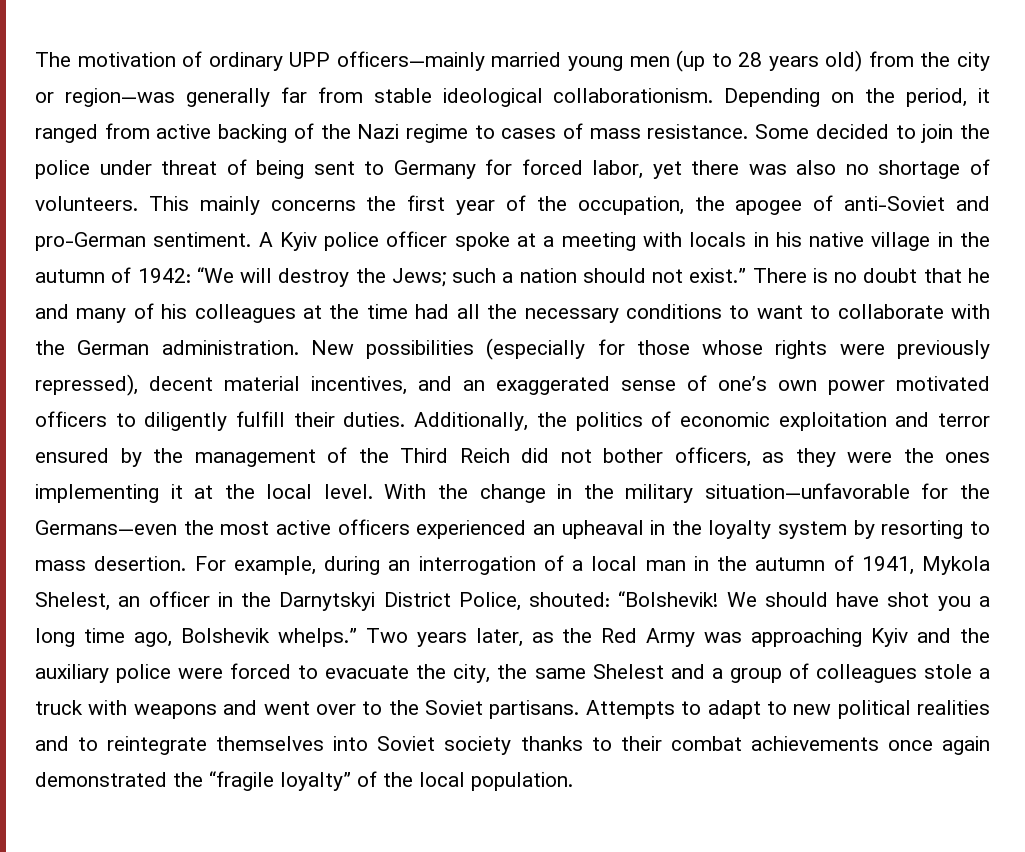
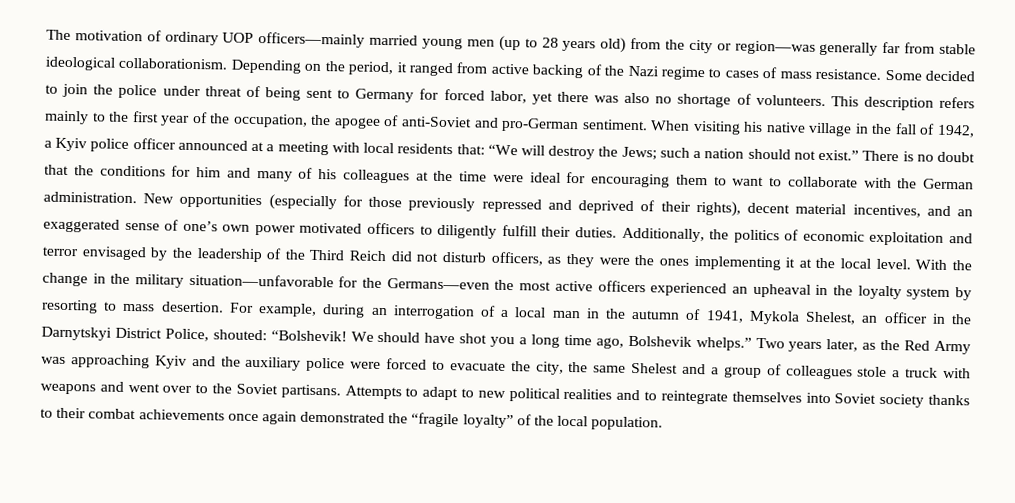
- The motivation of ordinary UPP officers—mainly married young men (up to 28 years old) from the city or region—was generally far from stable ideological collaborationism.
+ The motivation of ordinary UOP officers—mainly married young men (up to 28 years old) from the city or region—was generally far from stable ideological collaborationism.
- This mainly concerns the first year of the occupation, the apogee of anti-Soviet and pro-German sentiment.
+ This description refers mainly to the first year of the occupation, the apogee of anti-Soviet and pro-German sentiment.
- A Kyiv police officer spoke at a meeting with locals in his native village in the autumn of 1942: “We will destroy the Jews; such a nation should not exist.”
+ When visiting his native village in the fall of 1942, a Kyiv police officer announced at a meeting with local residents that: “We will destroy the Jews; such a nation should not exist.”
- There is no doubt that he and many of his colleagues at the time had all the necessary conditions to want to collaborate with the German administration.
+ There is no doubt that the conditions for him and many of his colleagues at the time were ideal for encouraging them to want to collaborate with the German administration.
- New possibilities (especially for those whose rights were previously repressed), decent material incentives, and an exaggerated sense of one’s own power motivated officers to diligently fulfill their duties.
+ New opportunities (especially for those previously repressed and deprived of their rights), decent material incentives, and an exaggerated sense of one’s own power motivated officers to diligently fulfill their duties.
- Additionally, the politics of economic exploitation and terror ensured by the management of the Third Reich did not bother officers, as they were the ones implementing it at the local level.
+ Additionally, the politics of economic exploitation and terror envisaged by the leadership of the Third Reich did not disturb officers, as they were the ones implementing it at the local level.

